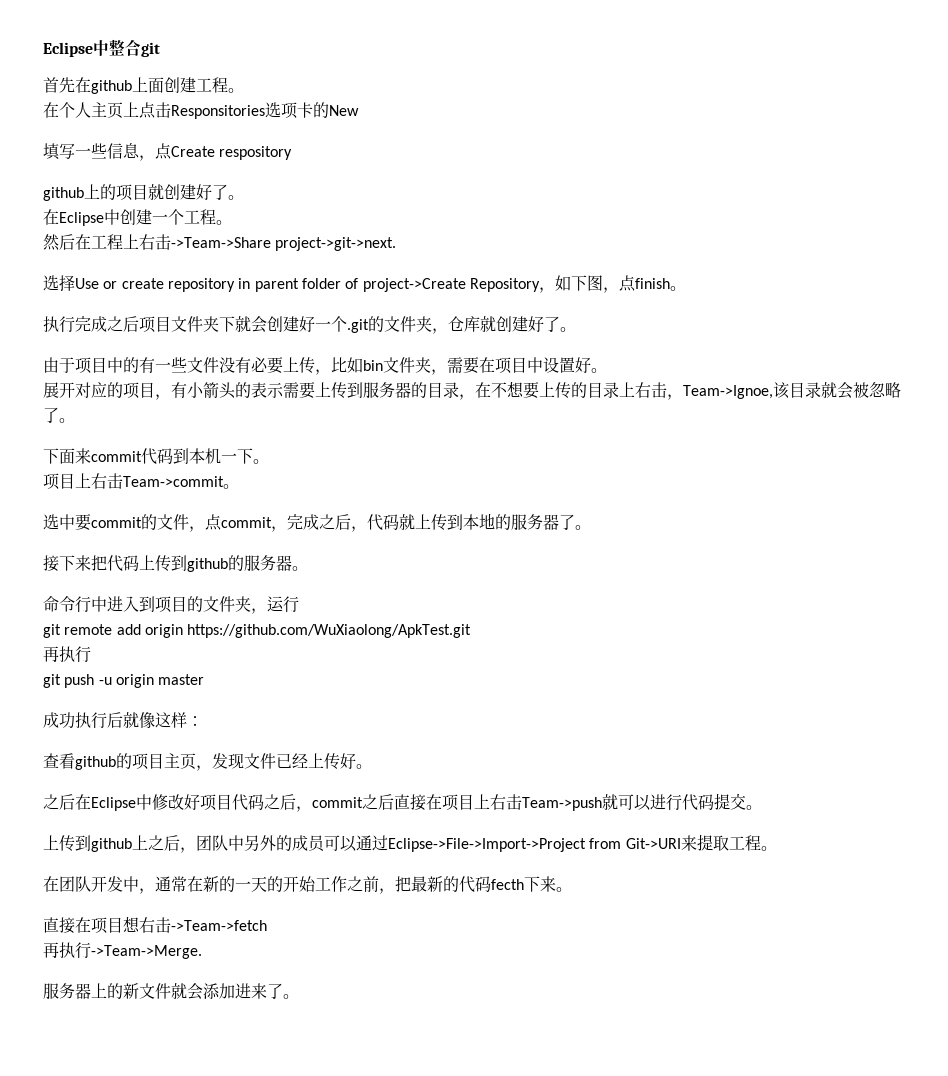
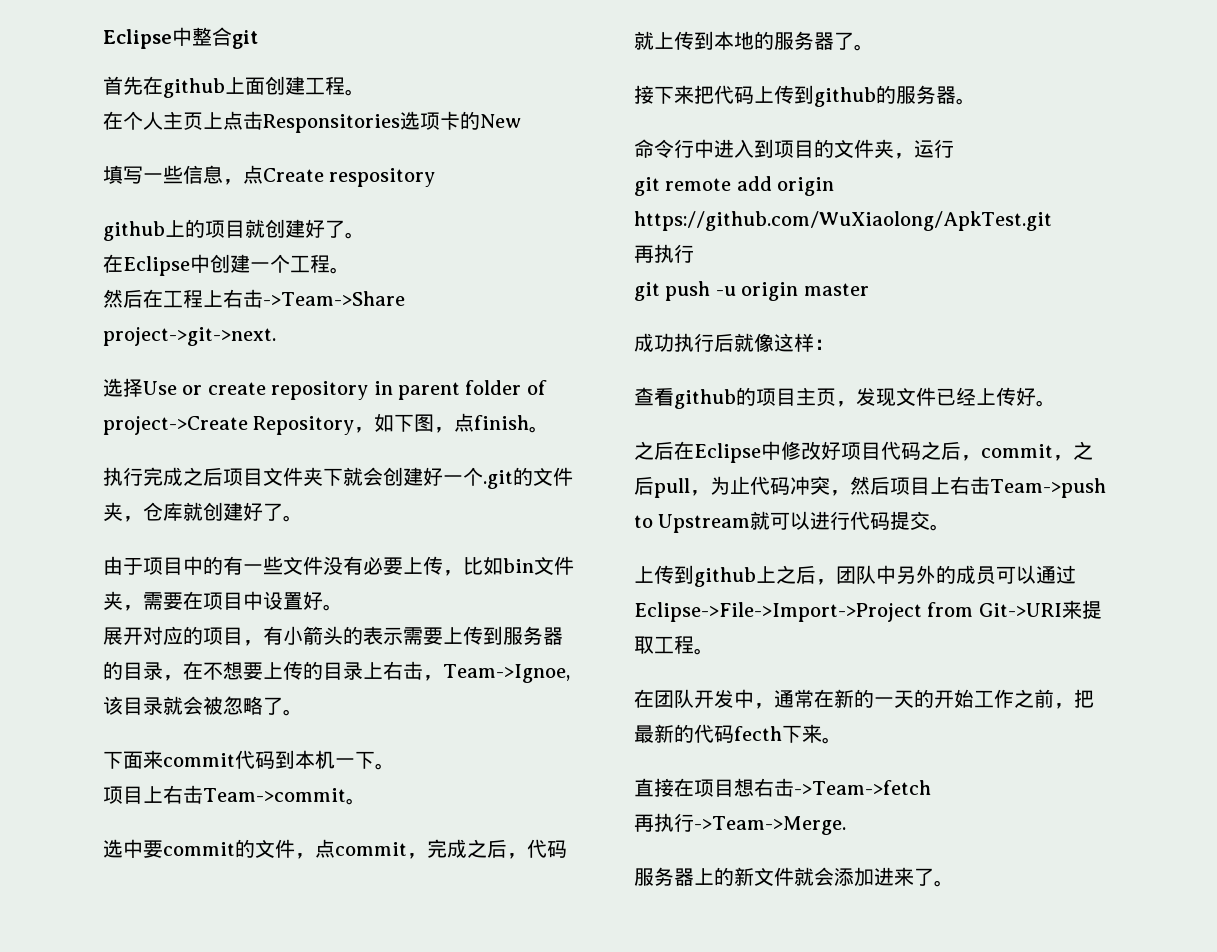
- 之后在Eclipse中修改好项目代码之后，commit之后直接在项目上右击Team->push就可以进行代码提交。
+ 之后在Eclipse中修改好项目代码之后，commit，之后pull，为止代码冲突，然后项目上右击Team->push to Upstream就可以进行代码提交。

